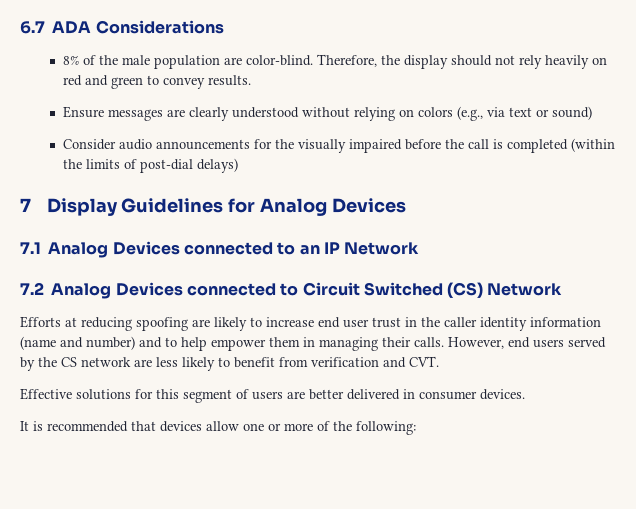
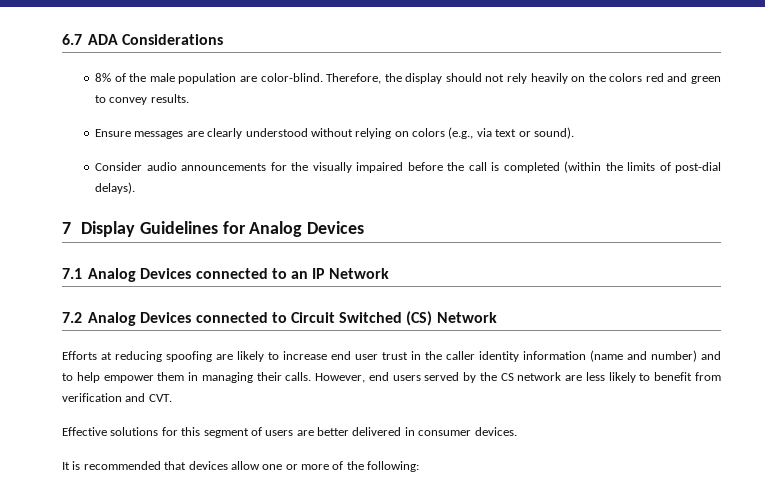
- Therefore, the display should not rely heavily on red and green to convey results.
+ Therefore, the display should not rely heavily on the colors red and green to convey results.
- Ensure messages are clearly understood without relying on colors (e.g., via text or sound)
+ Ensure messages are clearly understood without relying on colors (e.g., via text or sound).
- Consider audio announcements for the visually impaired before the call is completed (within the limits of post-dial delays)
+ Consider audio announcements for the visually impaired before the call is completed (within the limits of post-dial delays).

